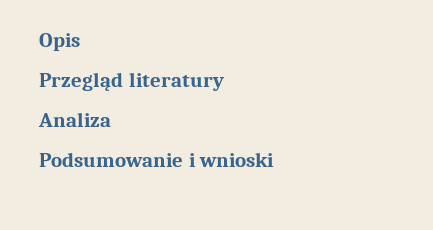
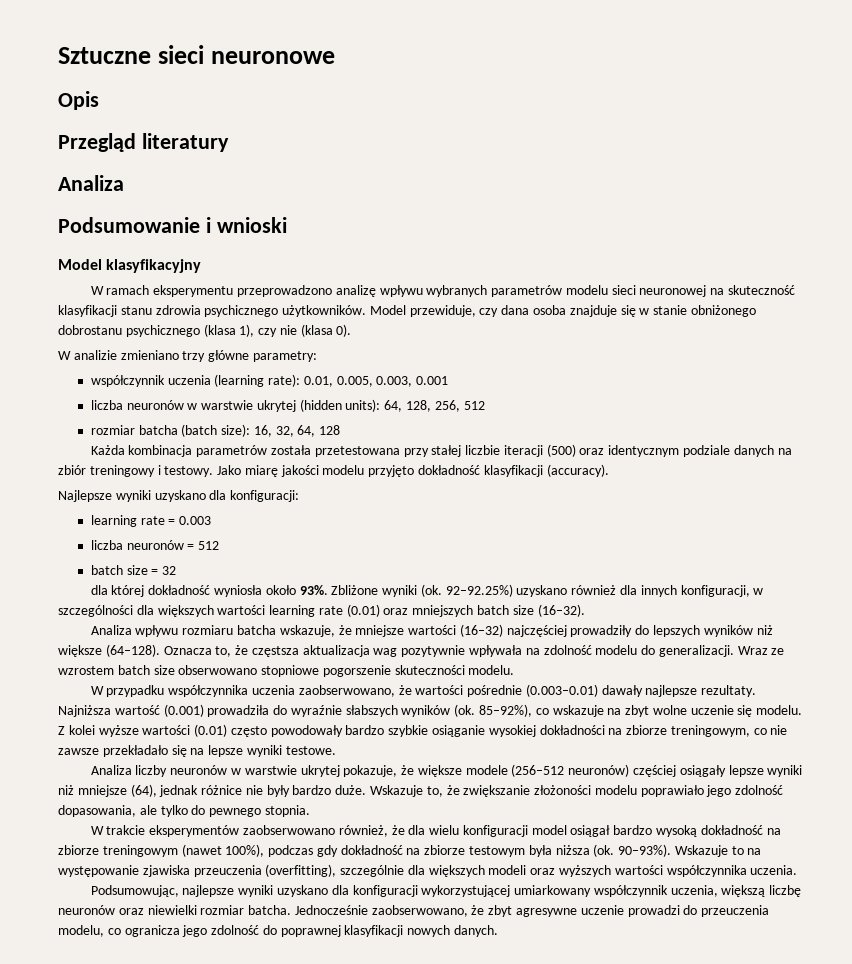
+ Sztuczne sieci neuronowe
+ Model klasyfikacyjny
+ W ramach eksperymentu przeprowadzono analizę wpływu wybranych parametrów modelu sieci neuronowej na skuteczność klasyfikacji stanu zdrowia psychicznego użytkowników. Model przewiduje, czy dana osoba znajduje się w stanie obniżonego dobrostanu psychicznego (klasa 1), czy nie (klasa 0).
+ W analizie zmieniano trzy główne parametry:
+ współczynnik uczenia (learning rate): 0.01, 0.005, 0.003, 0.001
+ liczba neuronów w warstwie ukrytej (hidden units): 64, 128, 256, 512
+ rozmiar batcha (batch size): 16, 32, 64, 128
+ Każda kombinacja parametrów została przetestowana przy stałej liczbie iteracji (500) oraz identycznym podziale danych na zbiór treningowy i testowy. Jako miarę jakości modelu przyjęto dokładność klasyfikacji (accuracy).
+ Najlepsze wyniki uzyskano dla konfiguracji:
+ learning rate = 0.003
+ liczba neuronów = 512
+ batch size = 32
+ dla której dokładność wyniosła około 93%. Zbliżone wyniki (ok. 92–92.25%) uzyskano również dla innych konfiguracji, w szczególności dla większych wartości learning rate (0.01) oraz mniejszych batch size (16–32).
+ Analiza wpływu rozmiaru batcha wskazuje, że mniejsze wartości (16–32) najczęściej prowadziły do lepszych wyników niż większe (64–128). Oznacza to, że częstsza aktualizacja wag pozytywnie wpływała na zdolność modelu do generalizacji. Wraz ze wzrostem batch size obserwowano stopniowe pogorszenie skuteczności modelu.
+ W przypadku współczynnika uczenia zaobserwowano, że wartości pośrednie (0.003–0.01) dawały najlepsze rezultaty. Najniższa wartość (0.001) prowadziła do wyraźnie słabszych wyników (ok. 85–92%), co wskazuje na zbyt wolne uczenie się modelu. Z kolei wyższe wartości (0.01) często powodowały bardzo szybkie osiąganie wysokiej dokładności na zbiorze treningowym, co nie zawsze przekładało się na lepsze wyniki testowe.
+ Analiza liczby neuronów w warstwie ukrytej pokazuje, że większe modele (256–512 neuronów) częściej osiągały lepsze wyniki niż mniejsze (64), jednak różnice nie były bardzo duże. Wskazuje to, że zwiększanie złożoności modelu poprawiało jego zdolność dopasowania, ale tylko do pewnego stopnia.
+ W trakcie eksperymentów zaobserwowano również, że dla wielu konfiguracji model osiągał bardzo wysoką dokładność na zbiorze treningowym (nawet 100%), podczas gdy dokładność na zbiorze testowym była niższa (ok. 90–93%). Wskazuje to na występowanie zjawiska przeuczenia (overfitting), szczególnie dla większych modeli oraz wyższych wartości współczynnika uczenia.
+ Podsumowując, najlepsze wyniki uzyskano dla konfiguracji wykorzystującej umiarkowany współczynnik uczenia, większą liczbę neuronów oraz niewielki rozmiar batcha. Jednocześnie zaobserwowano, że zbyt agresywne uczenie prowadzi do przeuczenia modelu, co ogranicza jego zdolność do poprawnej klasyfikacji nowych danych.

